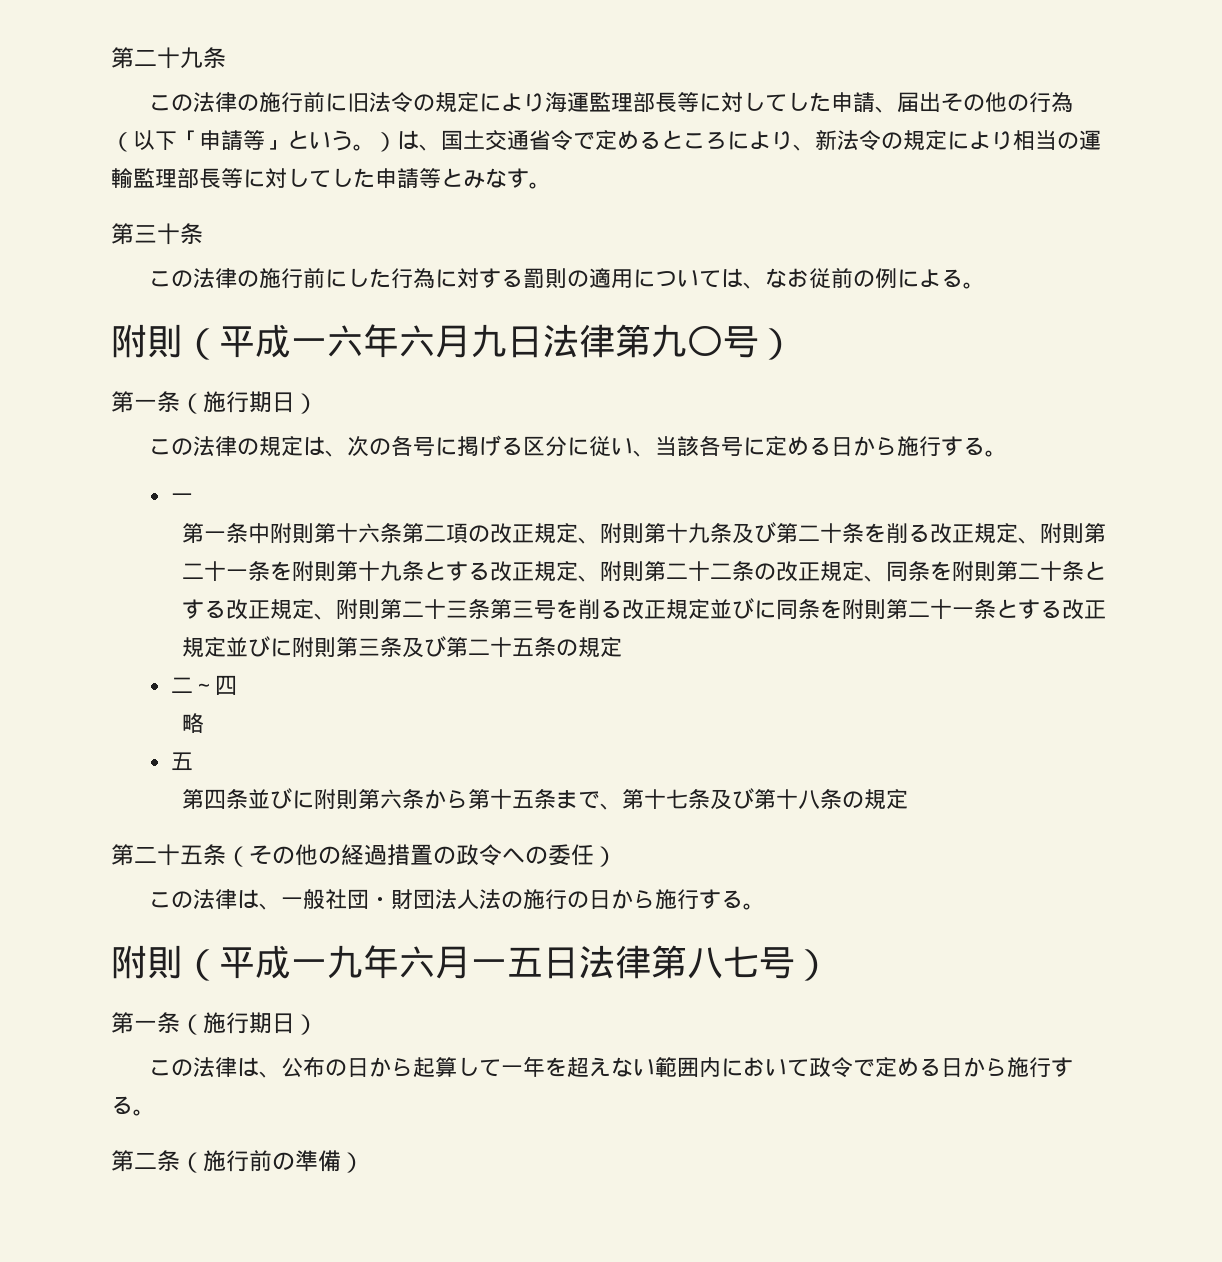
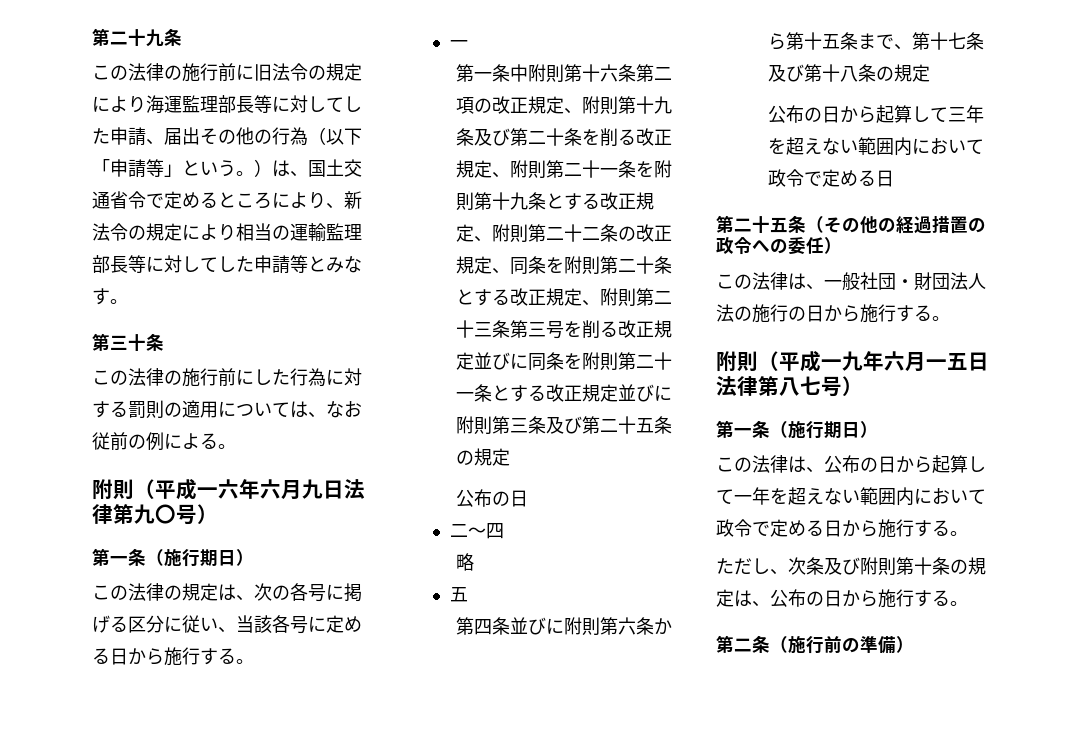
  第一条中附則第十六条第二項の改正規定、附則第十九条及び第二十条を削る改正規定、附則第二十一条を附則第十九条とする改正規定、附則第二十二条の改正規定、同条を附則第二十条とする改正規定、附則第二十三条第三号を削る改正規定並びに同条を附則第二十一条とする改正規定並びに附則第三条及び第二十五条の規定
+ 公布の日
+ 公布の日から起算して三年を超えない範囲内において政令で定める日
+ ただし、次条及び附則第十条の規定は、公布の日から施行する。

